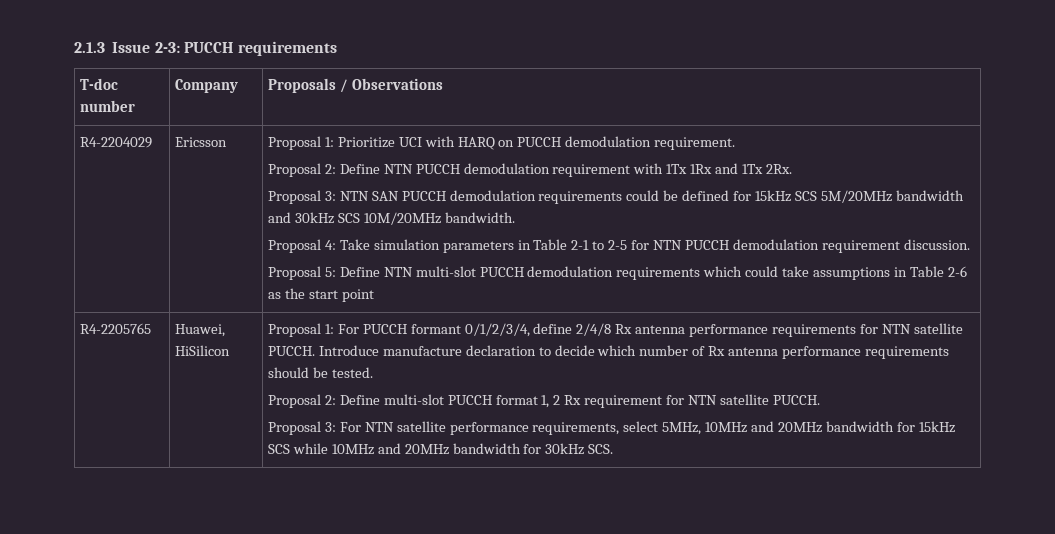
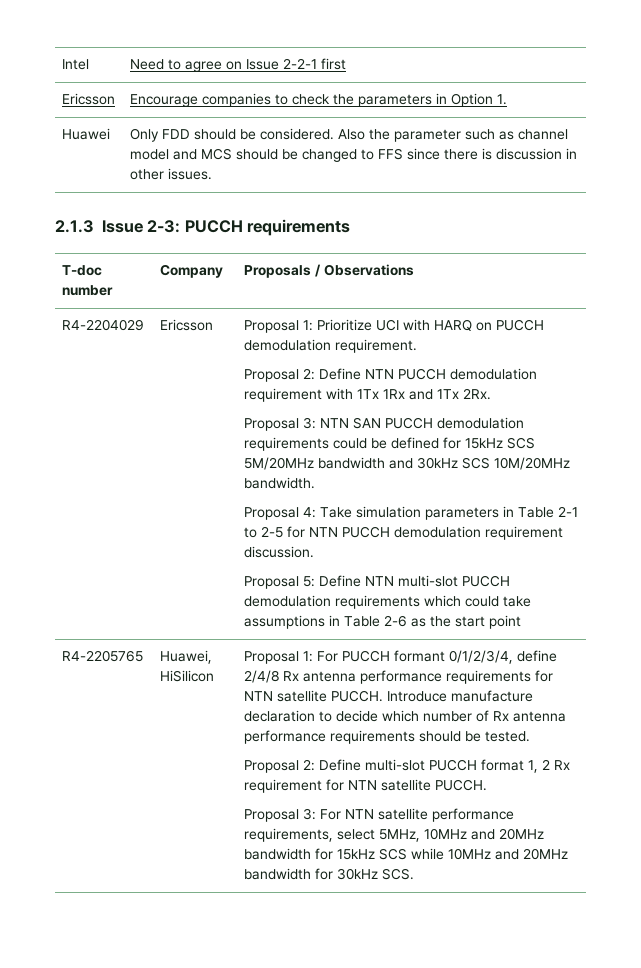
+ Intel | Need to agree on Issue 2-2-1 first
+ Ericsson | Encourage companies to check the parameters in Option 1.
+ Huawei | Only FDD should be considered. Also the parameter such as channel model and MCS should be changed to FFS since there is discussion in other issues.

